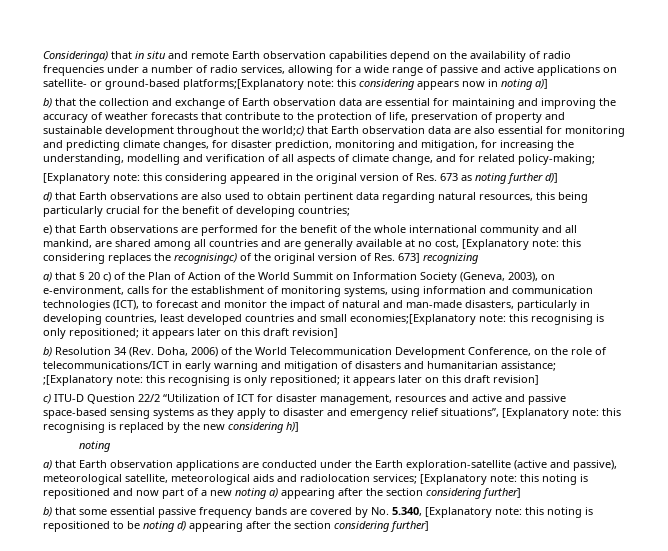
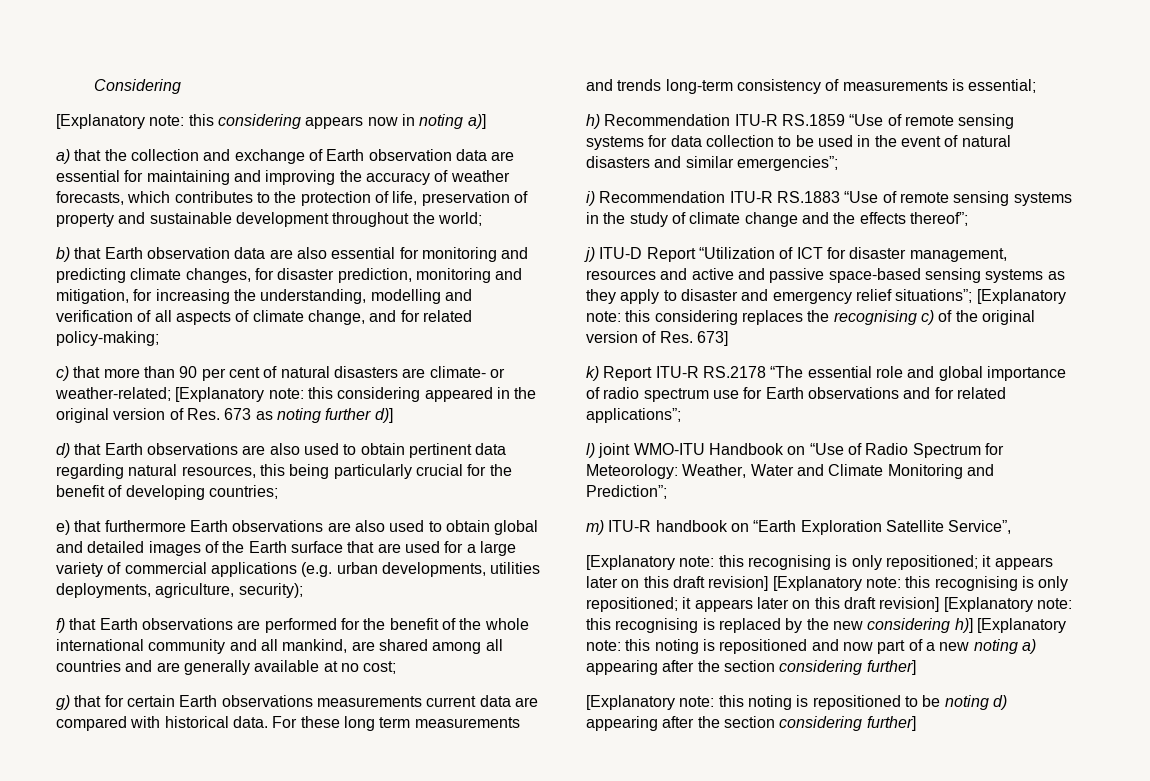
- Consideringa) that in situ and remote Earth observation capabilities depend on the availability of radio frequencies under a number of radio services, allowing for a wide range of passive and active applications on satellite- or ground-based platforms;[Explanatory note: this considering appears now in noting a)]
+ Considering
+ [Explanatory note: this considering appears now in noting a)]
- b) that the collection and exchange of Earth observation data are essential for maintaining and improving the accuracy of weather forecasts that contribute to the protection of life, preservation of property and sustainable development throughout the world;c) that Earth observation data are also essential for monitoring and predicting climate changes, for disaster prediction, monitoring and mitigation, for increasing the understanding, modelling and verification of all aspects of climate change, and for related policy-making;
+ a) that the collection and exchange of Earth observation data are essential for maintaining and improving the accuracy of weather forecasts, which contributes to the protection of life, preservation of property and sustainable development throughout the world;
+ b) that Earth observation data are also essential for monitoring and predicting climate changes, for disaster prediction, monitoring and mitigation, for increasing the understanding, modelling and verification of all aspects of climate change, and for related policy-making;
- [Explanatory note: this considering appeared in the original version of Res. 673 as noting further d)]
+ c) that more than 90 per cent of natural disasters are climate- or weather-related; [Explanatory note: this considering appeared in the original version of Res. 673 as noting further d)]
- e) that Earth observations are performed for the benefit of the whole international community and all mankind, are shared among all countries and are generally available at no cost, [Explanatory note: this considering replaces the recognisingc) of the original version of Res. 673] recognizing
- a) that § 20 c) of the Plan of Action of the World Summit on Information Society (Geneva, 2003), on e-environment, calls for the establishment of monitoring systems, using information and communication technologies (ICT), to forecast and monitor the impact of natural and man-made disasters, particularly in developing countries, least developed countries and small economies;[Explanatory note: this recognising is only repositioned; it appears later on this draft revision]
- b) Resolution 34 (Rev. Doha, 2006) of the World Telecommunication Development Conference, on the role of telecommunications/ICT in early warning and mitigation of disasters and humanitarian assistance; ;[Explanatory note: this recognising is only repositioned; it appears later on this draft revision]
- c) ITU-D Question 22/2 “Utilization of ICT for disaster management, resources and active and passive space-based sensing systems as they apply to disaster and emergency relief situations”, [Explanatory note:
+ e) that furthermore Earth observations are also used to obtain global and detailed images of the Earth surface that are used for a large variety of commercial applications (e.g. urban developments, utilities deployments, agriculture, security);
+ f) that Earth observations are performed for the benefit of the whole international community and all mankind, are shared among all countries and are generally available at no cost;
+ g) that for certain Earth observations measurements current data are compared with historical data. For these long term measurements and trends long-term consistency of measurements is essential;
+ h) Recommendation ITU-R RS.1859 “Use of remote sensing systems for data collection to be used in the event of natural disasters and similar emergencies”;
+ i) Recommendation ITU-R RS.1883 “Use of remote sensing systems in the study of climate change and the effects thereof”;
+ j) ITU-D Report “Utilization of ICT for disaster management, resources and active and passive space-based sensing systems as they apply to disaster and emergency relief situations”; [Explanatory note: this considering replaces the recognising c) of the original version of Res. 673]
+ k) Report ITU-R RS.2178 “The essential role and global importance of radio spectrum use for Earth observations and for related applications”;
+ l) joint WMO-ITU Handbook on “Use of Radio Spectrum for Meteorology: Weather, Water and Climate Monitoring and Prediction”;
+ m) ITU-R handbook on “Earth Exploration Satellite Service”,
+ [Explanatory note: this recognising is only repositioned; it appears later on this draft revision] [Explanatory note: this recognising is only repositioned; it appears later on this draft revision] [Explanatory note:
- this recognising is replaced by the new considering h)]
- noting
- a) that Earth observation applications are conducted under the Earth exploration-satellite (active and passive), meteorological satellite, meteorological aids and radiolocation services; [Explanatory note:
+ this recognising is replaced by the new considering h)] [Explanatory note:
- b) that some essential passive frequency bands are covered by No. 5.340, [Explanatory note: this noting is repositioned to be noting d) appearing after the section considering further]
+ [Explanatory note: this noting is repositioned to be noting d) appearing after the section considering further]

